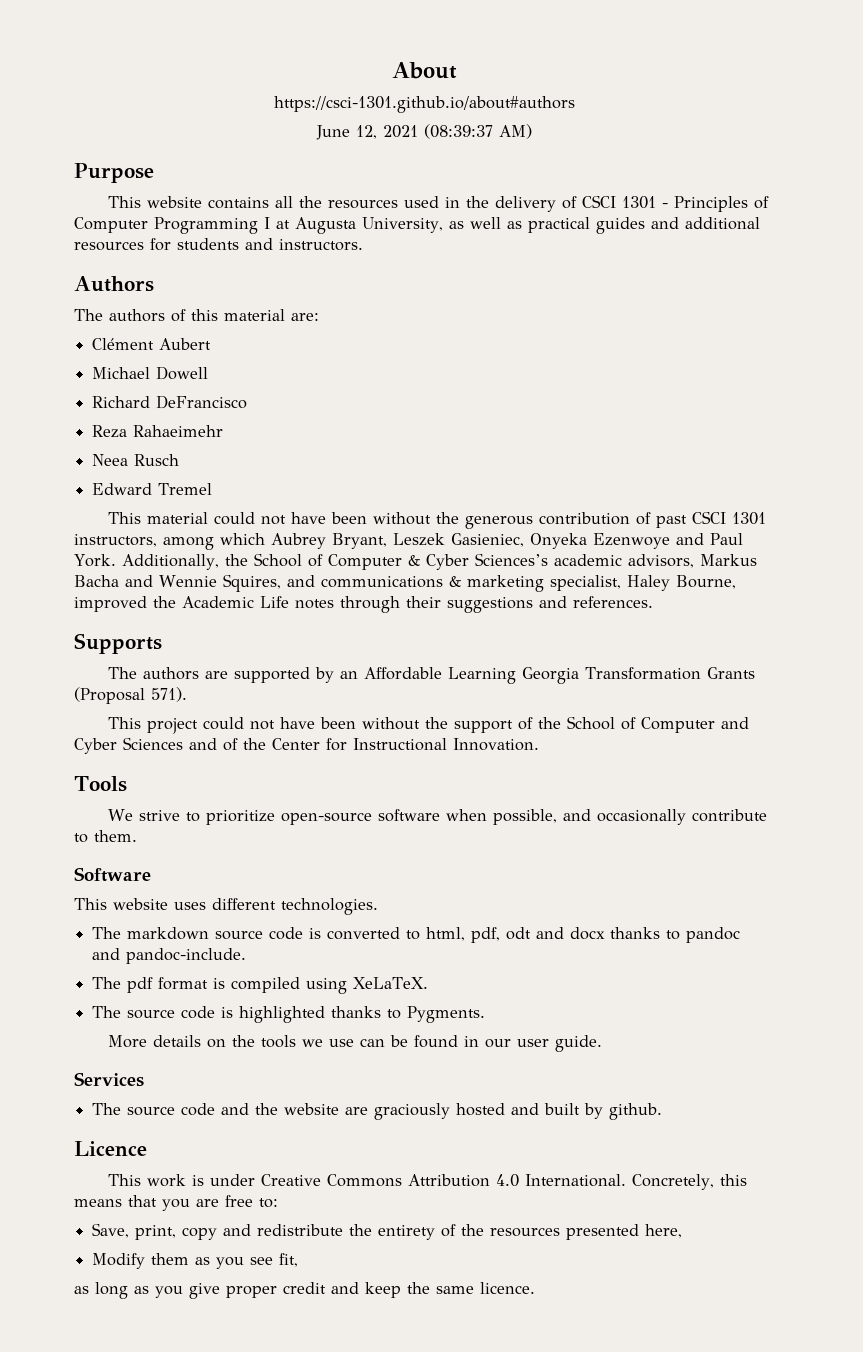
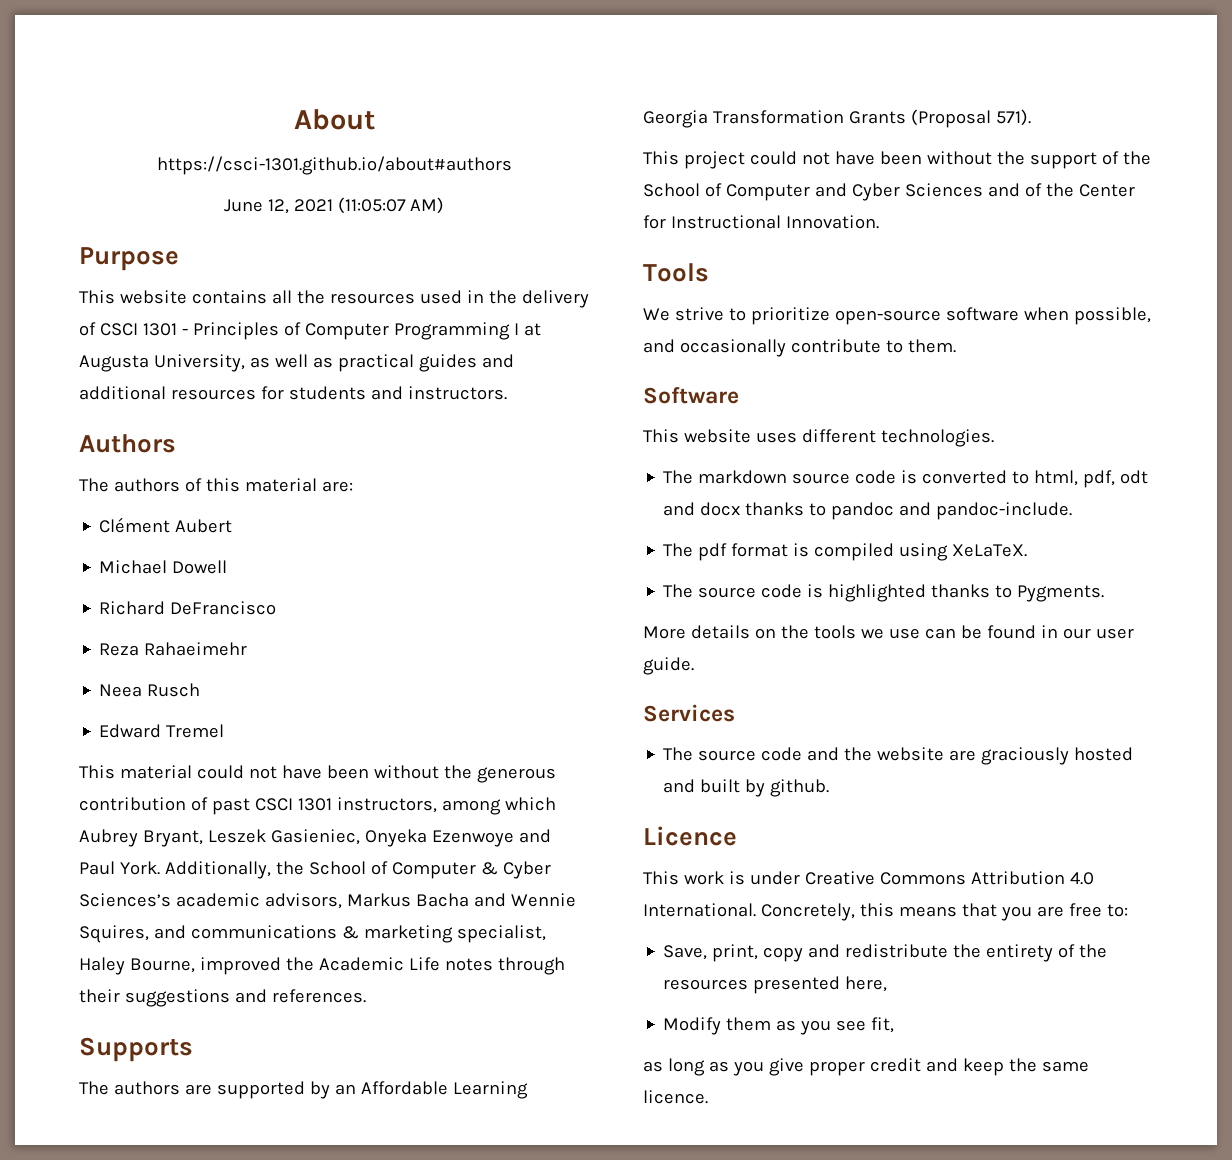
- June 12, 2021 (08:39:37 AM)
+ June 12, 2021 (11:05:07 AM)

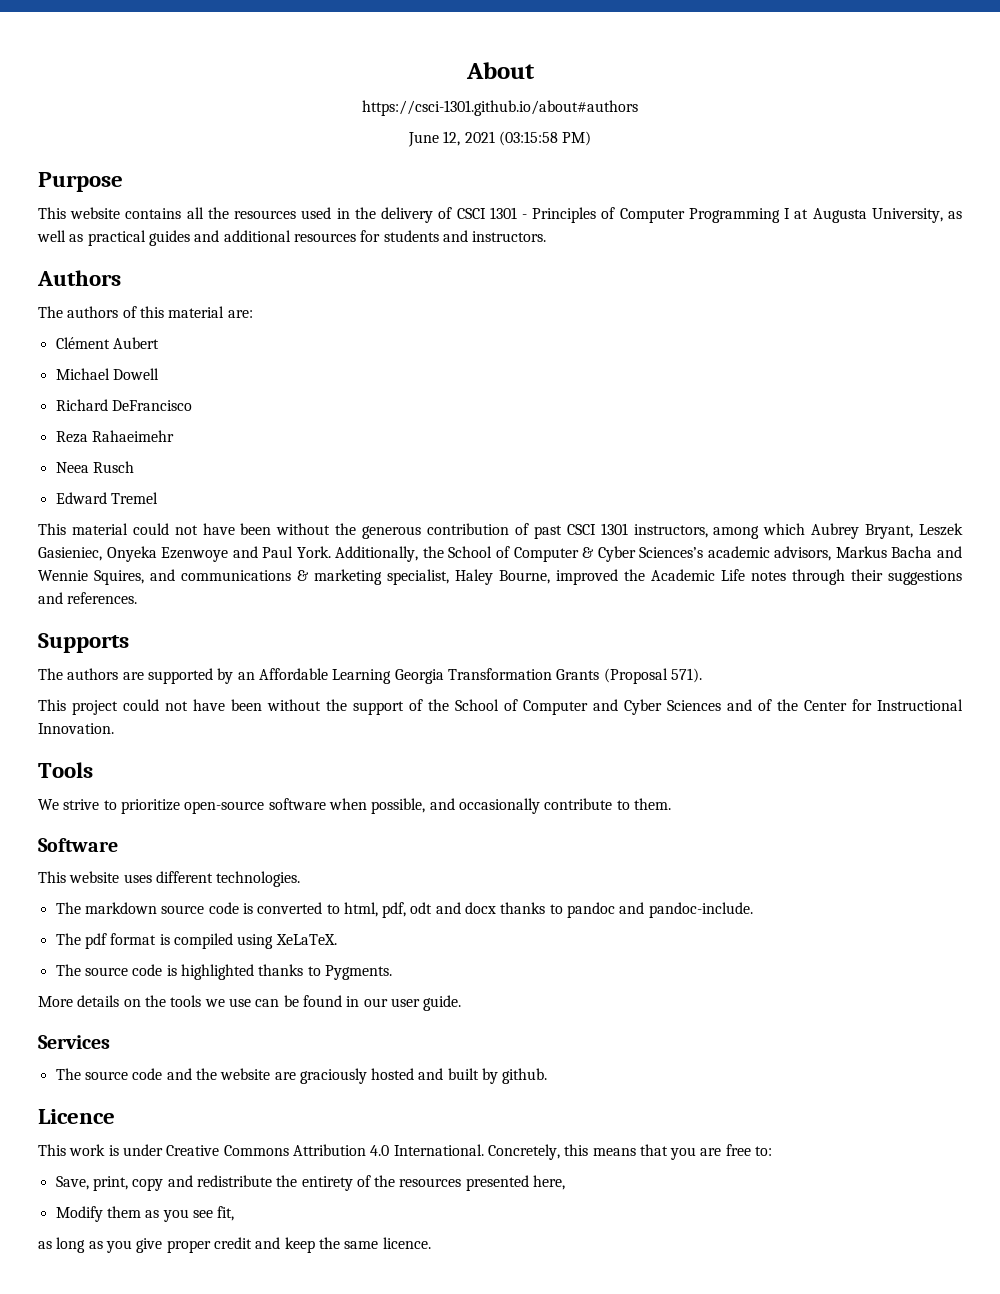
- June 12, 2021 (11:05:07 AM)
+ June 12, 2021 (03:15:58 PM)

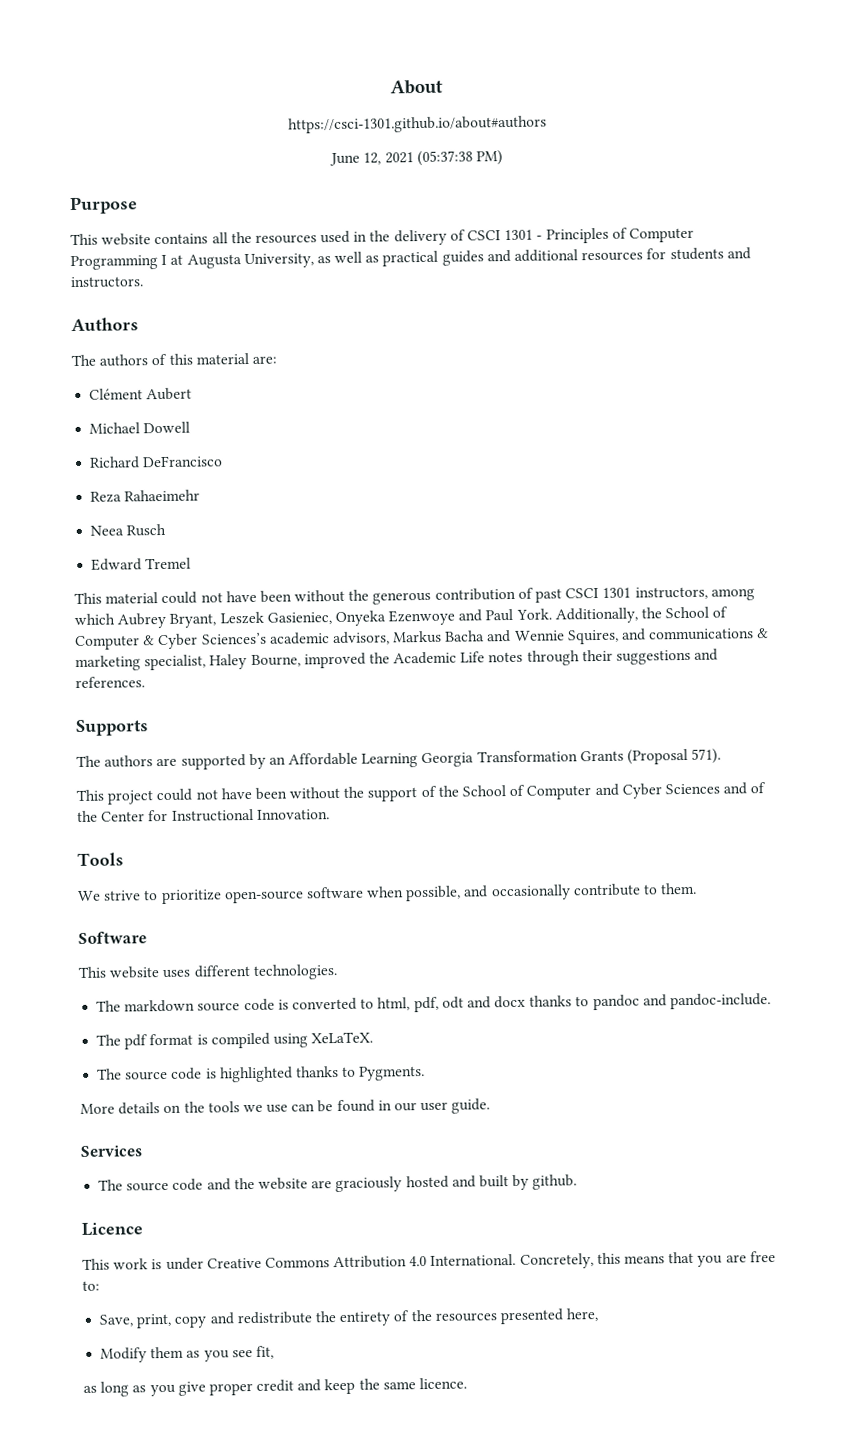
- June 12, 2021 (03:15:58 PM)
+ June 12, 2021 (05:37:38 PM)

